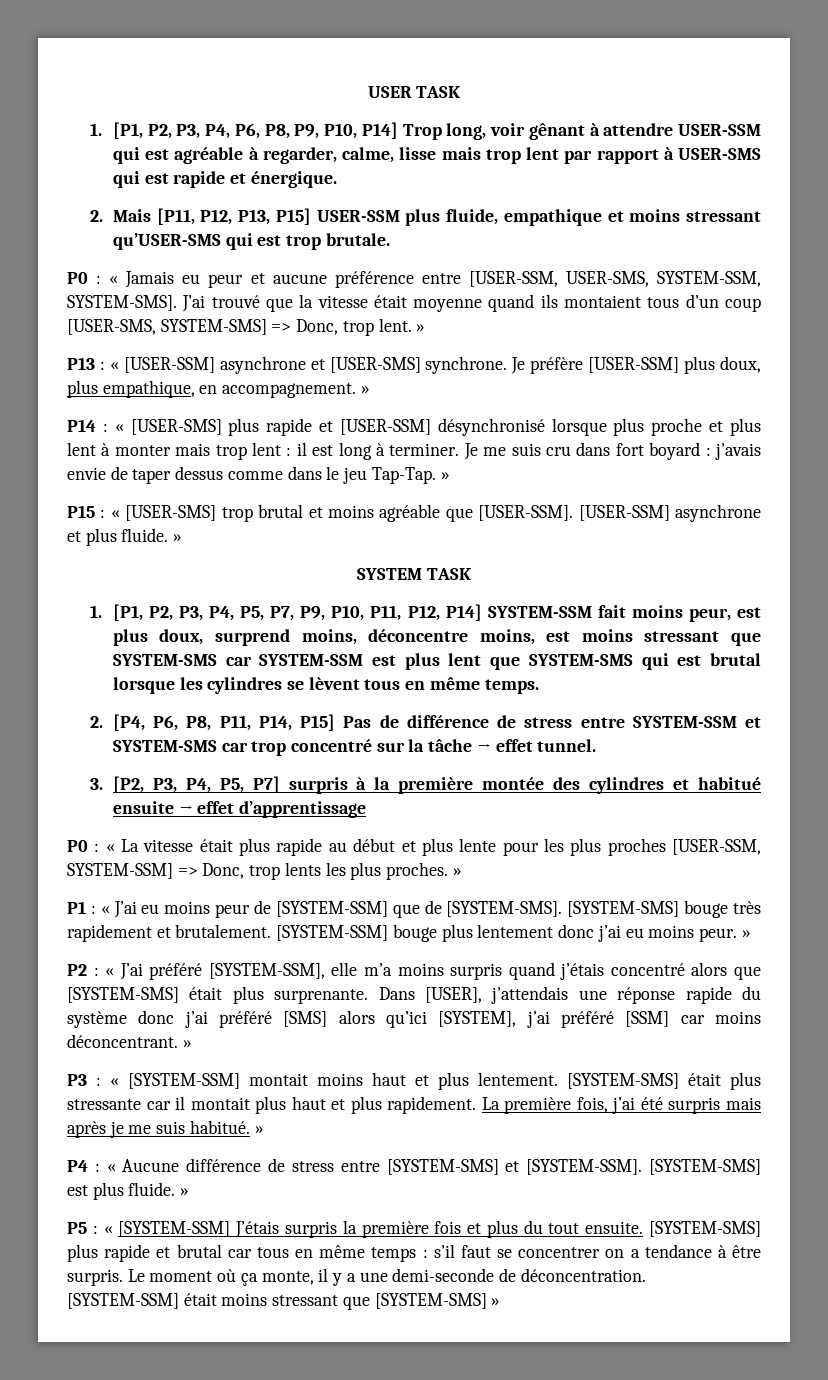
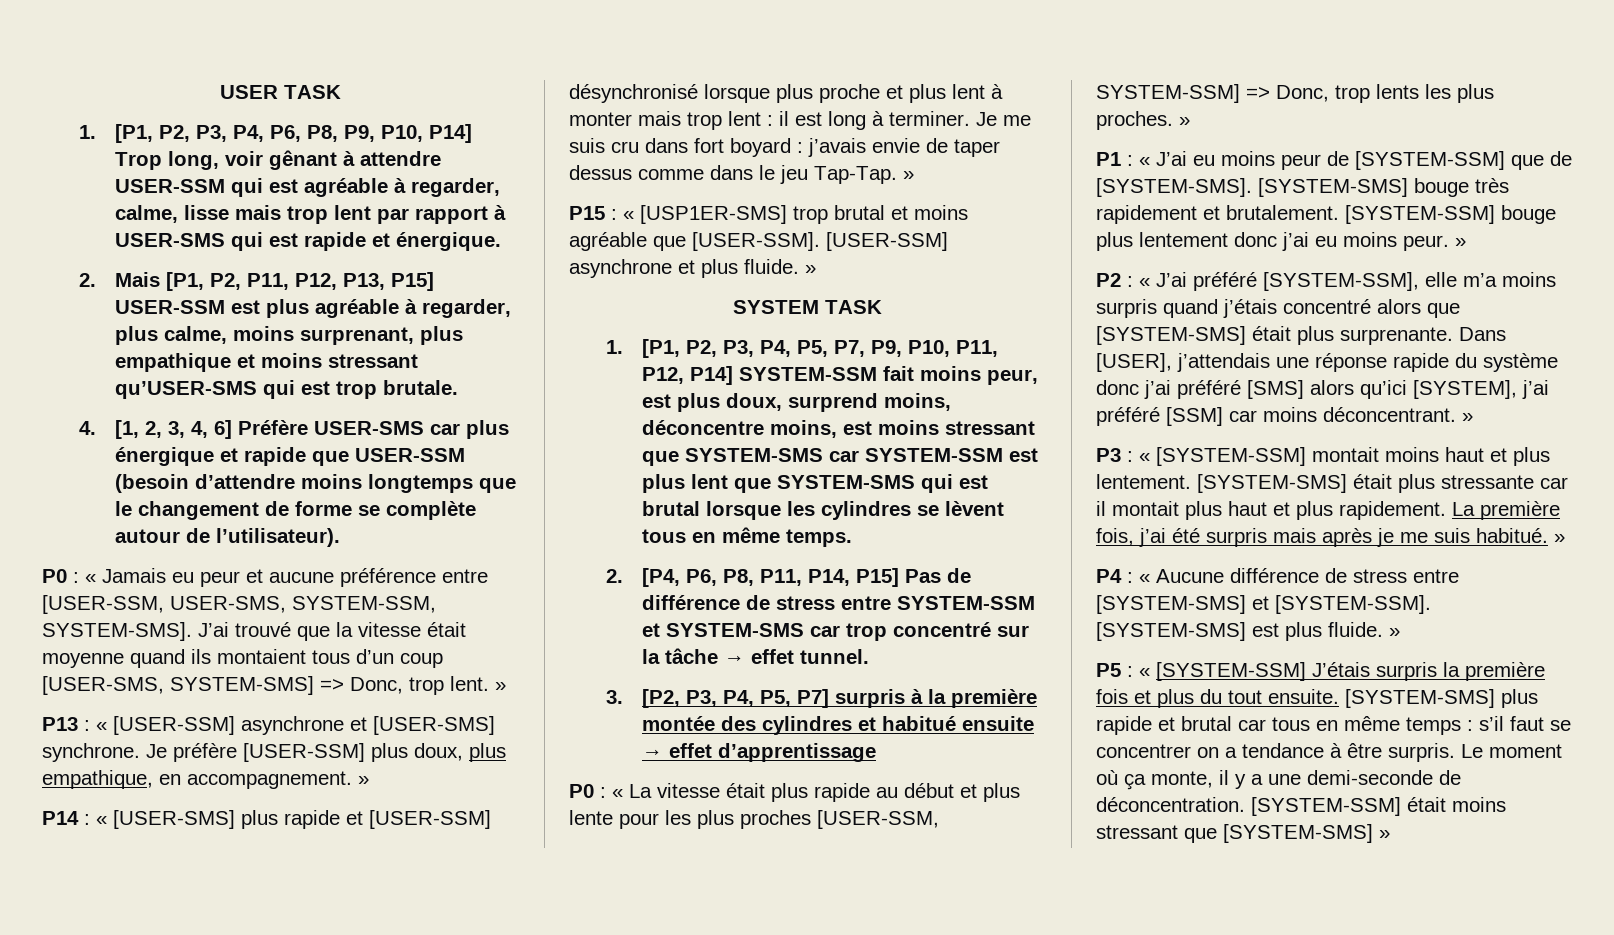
- 2. Mais [P11, P12, P13, P15] USER-SSM plus fluide, empathique et moins stressant qu’USER-SMS qui est trop brutale.
+ 2. Mais [P1, P2, P11, P12, P13, P15] USER-SSM est plus agréable à regarder, plus calme, moins surprenant, plus empathique et moins stressant qu’USER-SMS qui est trop brutale.
+ 4. [1, 2, 3, 4, 6] Préfère USER-SMS car plus énergique et rapide que USER-SSM (besoin d’attendre moins longtemps que le changement de forme se complète autour de l’utilisateur).
- P15 : « [USER-SMS] trop brutal et moins agréable que [USER-SSM].
+ P15 : « [USP1ER-SMS] trop brutal et moins agréable que [USER-SSM].

